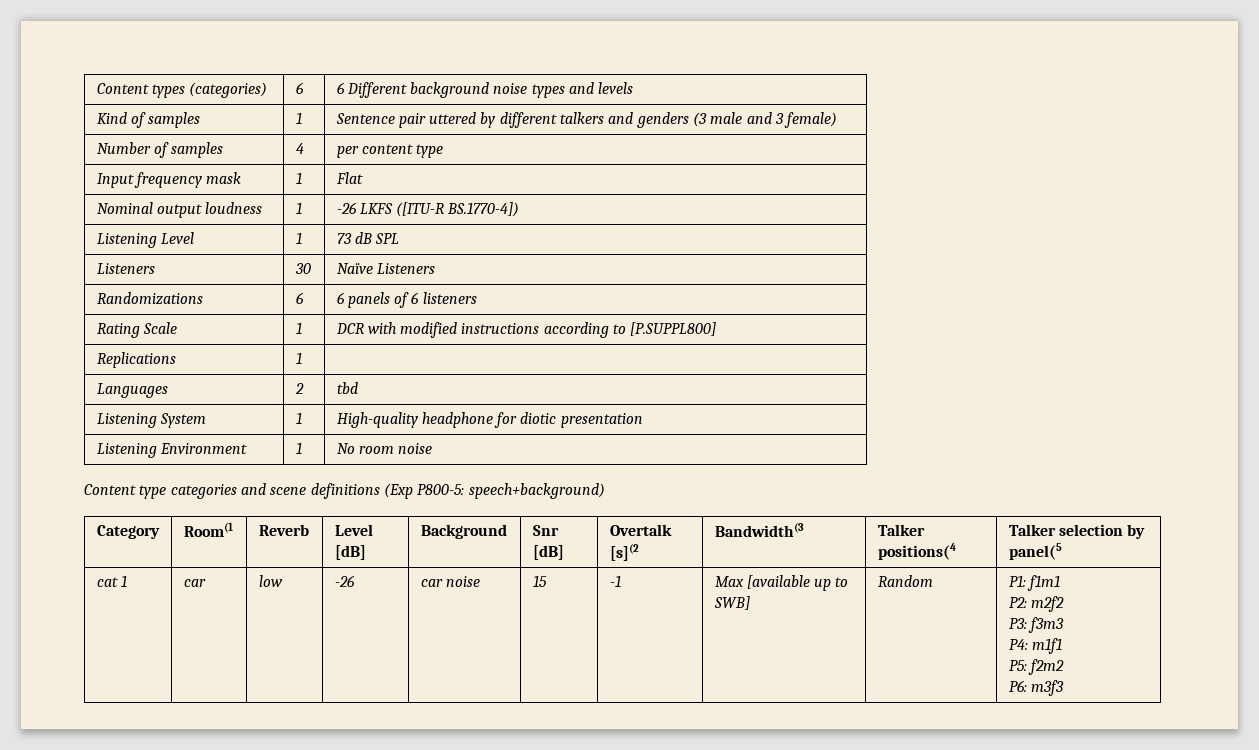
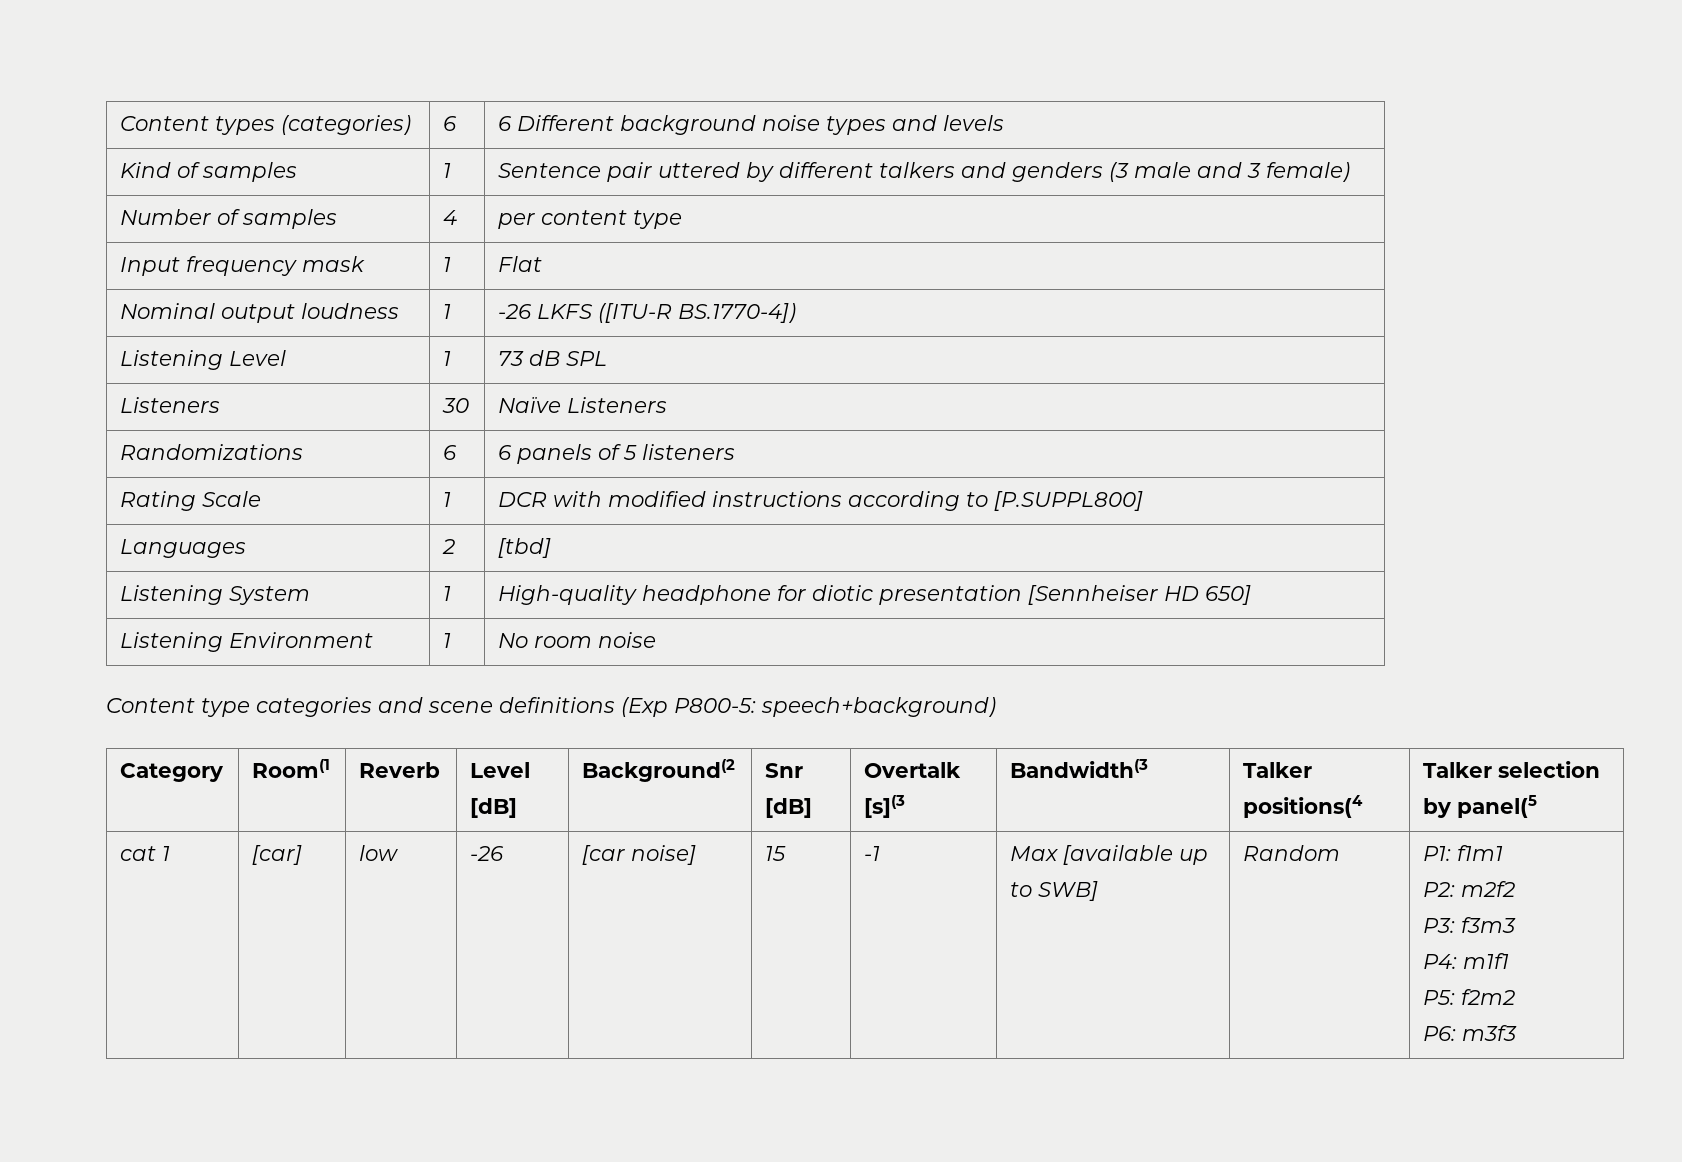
- Randomizations | 6 | 6 panels of 6 listeners
+ Randomizations | 6 | 6 panels of 5 listeners
- Replications | 1 |
- Languages | 2 | tbd
+ Languages | 2 | [tbd]
- Listening System | 1 | High-quality headphone for diotic presentation
+ Listening System | 1 | High-quality headphone for diotic presentation [Sennheiser HD 650]
- Category | Room(1 | Reverb | Level [dB] | Background | Snr [dB] | Overtalk [s](2 | Bandwidth(3 | Talker positions(4 | Talker selection by panel(5
+ Category | Room(1 | Reverb | Level [dB] | Background(2 | Snr [dB] | Overtalk [s](3 | Bandwidth(3 | Talker positions(4 | Talker selection by panel(5
- cat 1 | car | low | -26 | car noise | 15 | -1 | Max [available up to SWB] | Random | P1: f1m1
+ cat 1 | [car] | low | -26 | [car noise] | 15 | -1 | Max [available up to SWB] | Random | P1: f1m1

